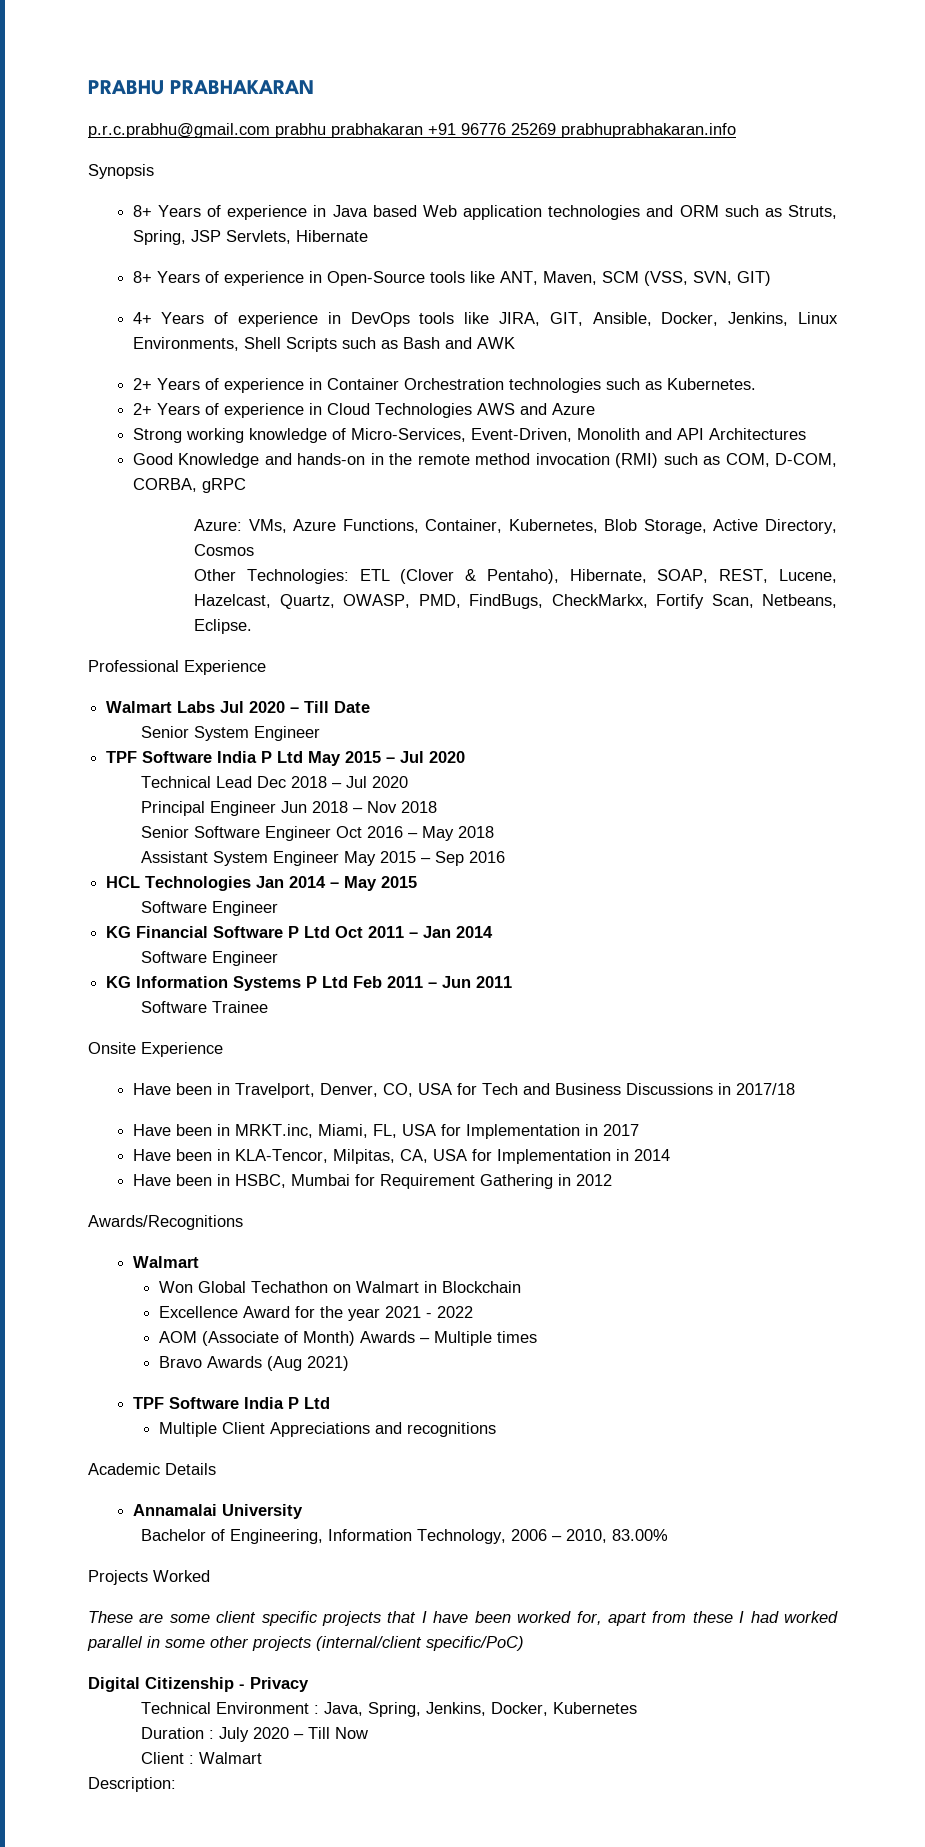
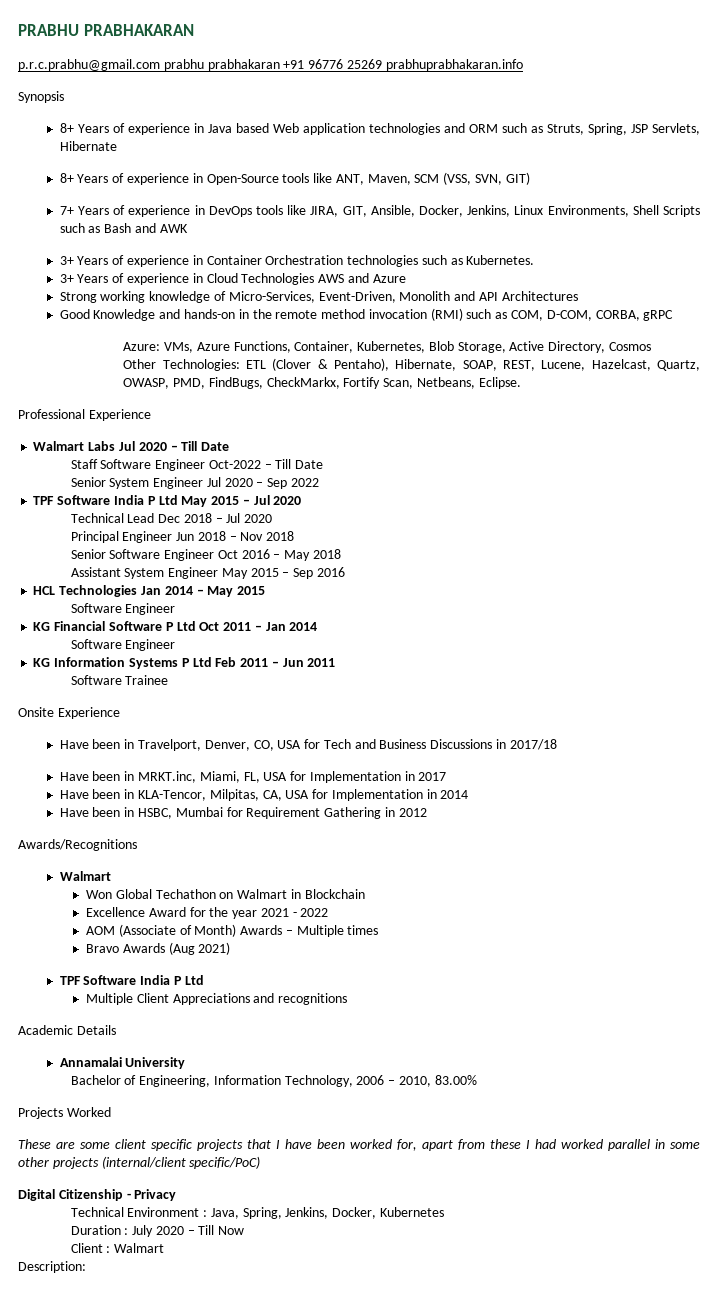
- 4+ Years of experience in DevOps tools like JIRA, GIT, Ansible, Docker, Jenkins, Linux Environments, Shell Scripts such as Bash and AWK
+ 7+ Years of experience in DevOps tools like JIRA, GIT, Ansible, Docker, Jenkins, Linux Environments, Shell Scripts such as Bash and AWK
- 2+ Years of experience in Container Orchestration technologies such as Kubernetes.
+ 3+ Years of experience in Container Orchestration technologies such as Kubernetes.
- 2+ Years of experience in Cloud Technologies AWS and Azure
+ 3+ Years of experience in Cloud Technologies AWS and Azure
- Senior System Engineer
+ Staff Software Engineer Oct-2022 – Till Date
+ Senior System Engineer Jul 2020 – Sep 2022

